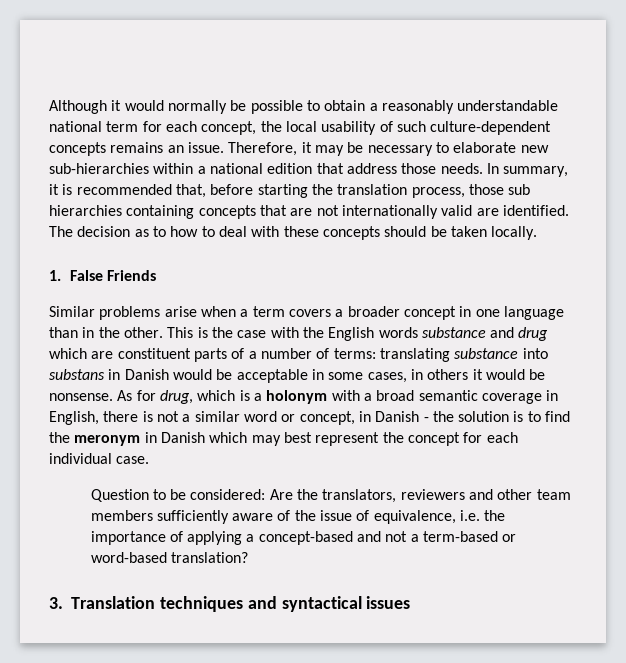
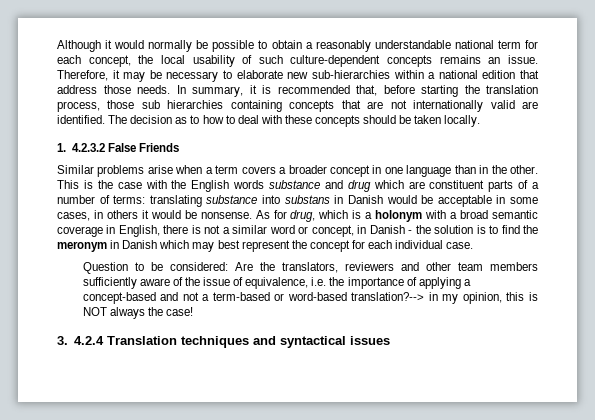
- 1. False Friends
+ 1. 4.2.3.2 False Friends
- Question to be considered: Are the translators, reviewers and other team members sufficiently aware of the issue of equivalence, i.e. the importance of applying a concept-based and not a term-based or word-based translation?
+ Question to be considered: Are the translators, reviewers and other team members sufficiently aware of the issue of equivalence, i.e. the importance of applying a concept-based and not a term-based or word-based translation?--> in my opinion, this is NOT always the case!
- 3. Translation techniques and syntactical issues
+ 3. 4.2.4 Translation techniques and syntactical issues

